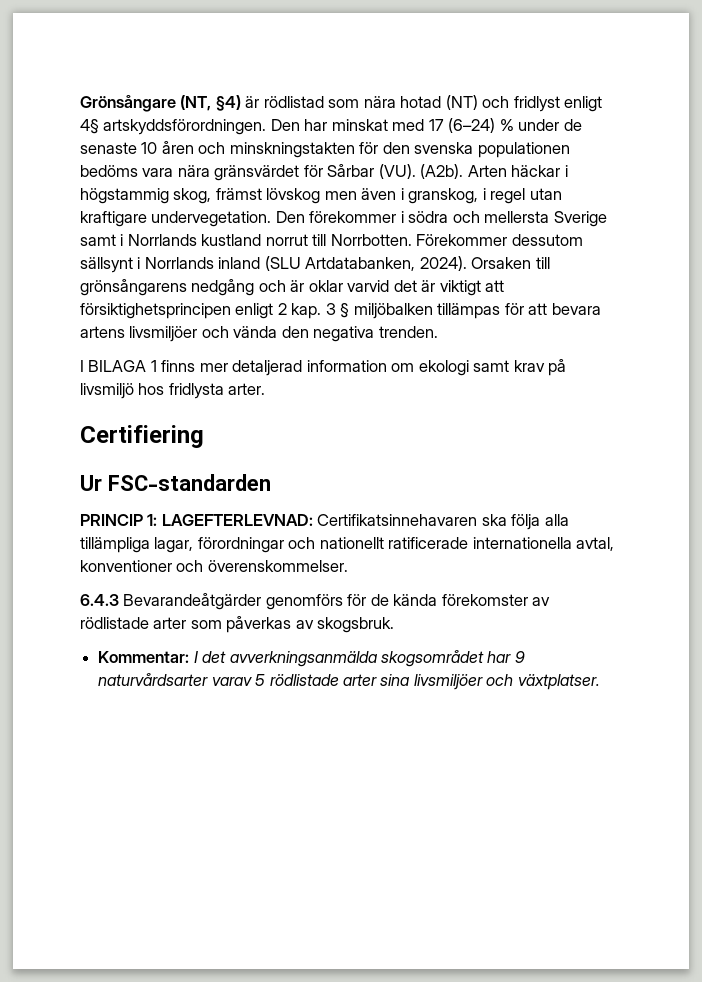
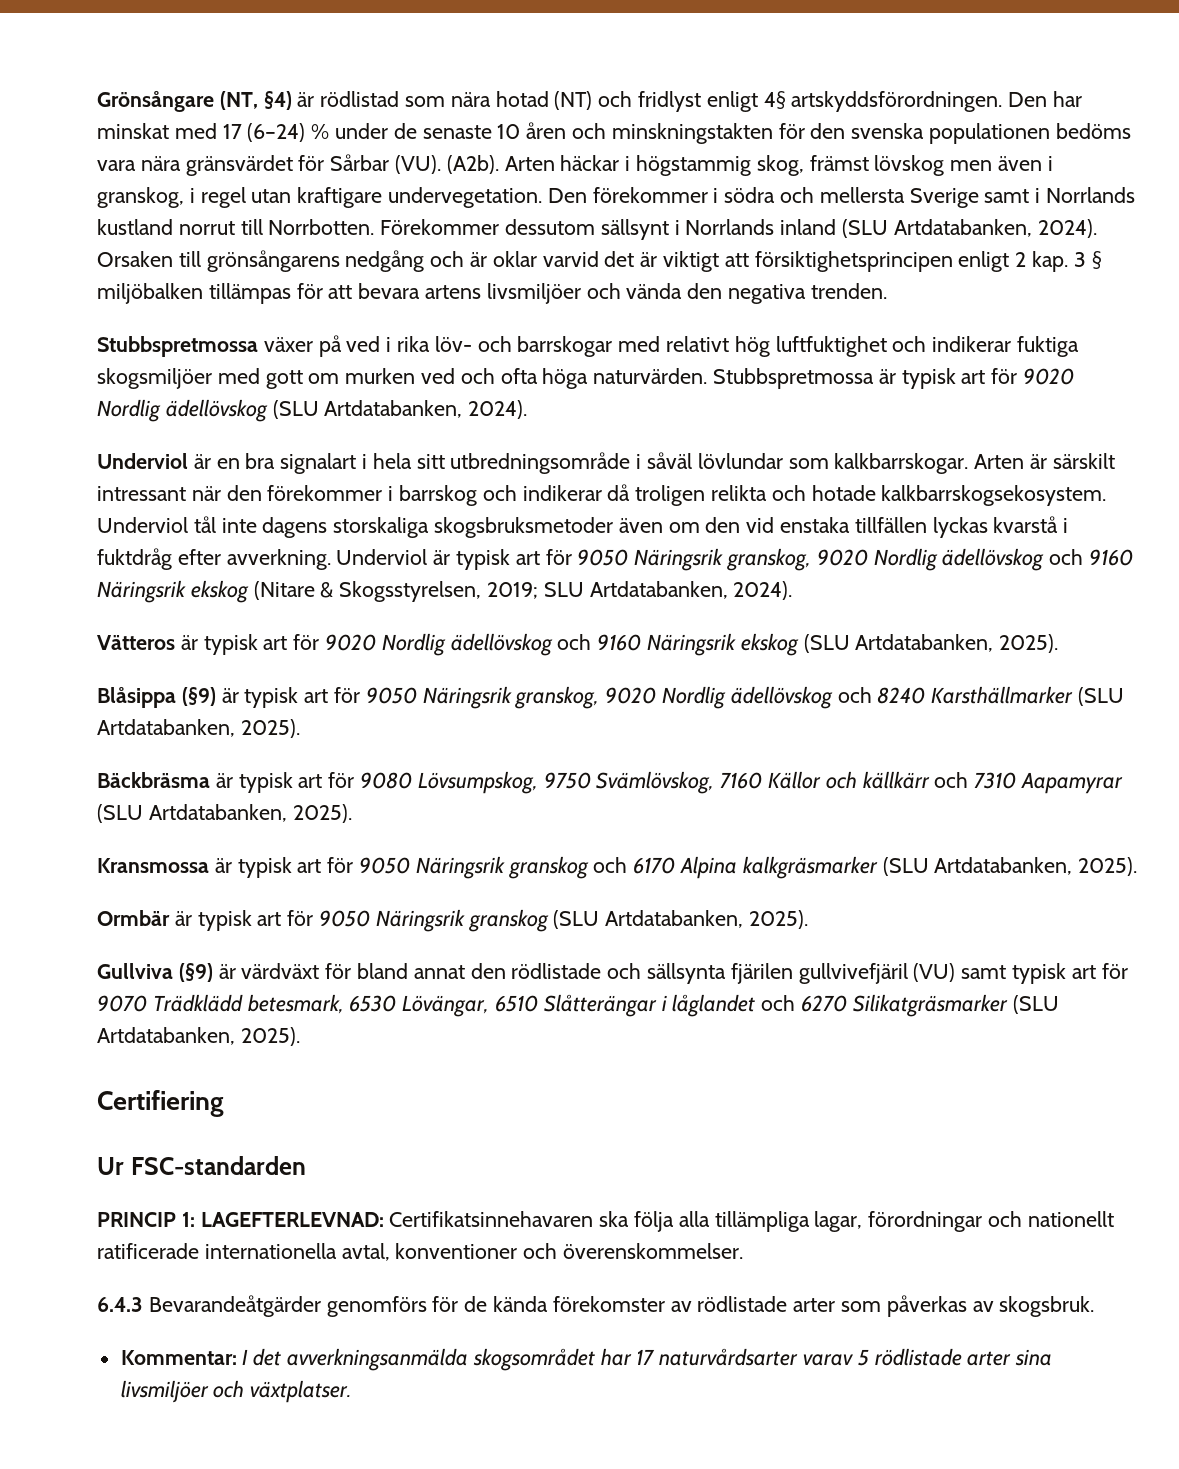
- I BILAGA 1 finns mer detaljerad information om ekologi samt krav på livsmiljö hos fridlysta arter.
+ Stubbspretmossa växer på ved i rika löv- och barrskogar med relativt hög luftfuktighet och indikerar fuktiga skogsmiljöer med gott om murken ved och ofta höga naturvärden. Stubbspretmossa är typisk art för 9020 Nordlig ädellövskog (SLU Artdatabanken, 2024).
+ Underviol är en bra signalart i hela sitt utbredningsområde i såväl lövlundar som kalkbarrskogar. Arten är särskilt intressant när den förekommer i barrskog och indikerar då troligen relikta och hotade kalkbarrskogsekosystem. Underviol tål inte dagens storskaliga skogsbruksmetoder även om den vid enstaka tillfällen lyckas kvarstå i fuktdråg efter avverkning. Underviol är typisk art för 9050 Näringsrik granskog, 9020 Nordlig ädellövskog och 9160 Näringsrik ekskog (Nitare & Skogsstyrelsen, 2019; SLU Artdatabanken, 2024).
+ Vätteros är typisk art för 9020 Nordlig ädellövskog och 9160 Näringsrik ekskog (SLU Artdatabanken, 2025).
+ Blåsippa (§9) är typisk art för 9050 Näringsrik granskog, 9020 Nordlig ädellövskog och 8240 Karsthällmarker (SLU Artdatabanken, 2025).
+ Bäckbräsma är typisk art för 9080 Lövsumpskog, 9750 Svämlövskog, 7160 Källor och källkärr och 7310 Aapamyrar (SLU Artdatabanken, 2025).
+ Kransmossa är typisk art för 9050 Näringsrik granskog och 6170 Alpina kalkgräsmarker (SLU Artdatabanken, 2025).
+ Ormbär är typisk art för 9050 Näringsrik granskog (SLU Artdatabanken, 2025).
+ Gullviva (§9) är värdväxt för bland annat den rödlistade och sällsynta fjärilen gullvivefjäril (VU) samt typisk art för 9070 Trädklädd betesmark, 6530 Lövängar, 6510 Slåtterängar i låglandet och 6270 Silikatgräsmarker (SLU Artdatabanken, 2025).
- Kommentar: I det avverkningsanmälda skogsområdet har 9 naturvårdsarter varav 5 rödlistade arter sina livsmiljöer och växtplatser.
+ Kommentar: I det avverkningsanmälda skogsområdet har 17 naturvårdsarter varav 5 rödlistade arter sina livsmiljöer och växtplatser.

